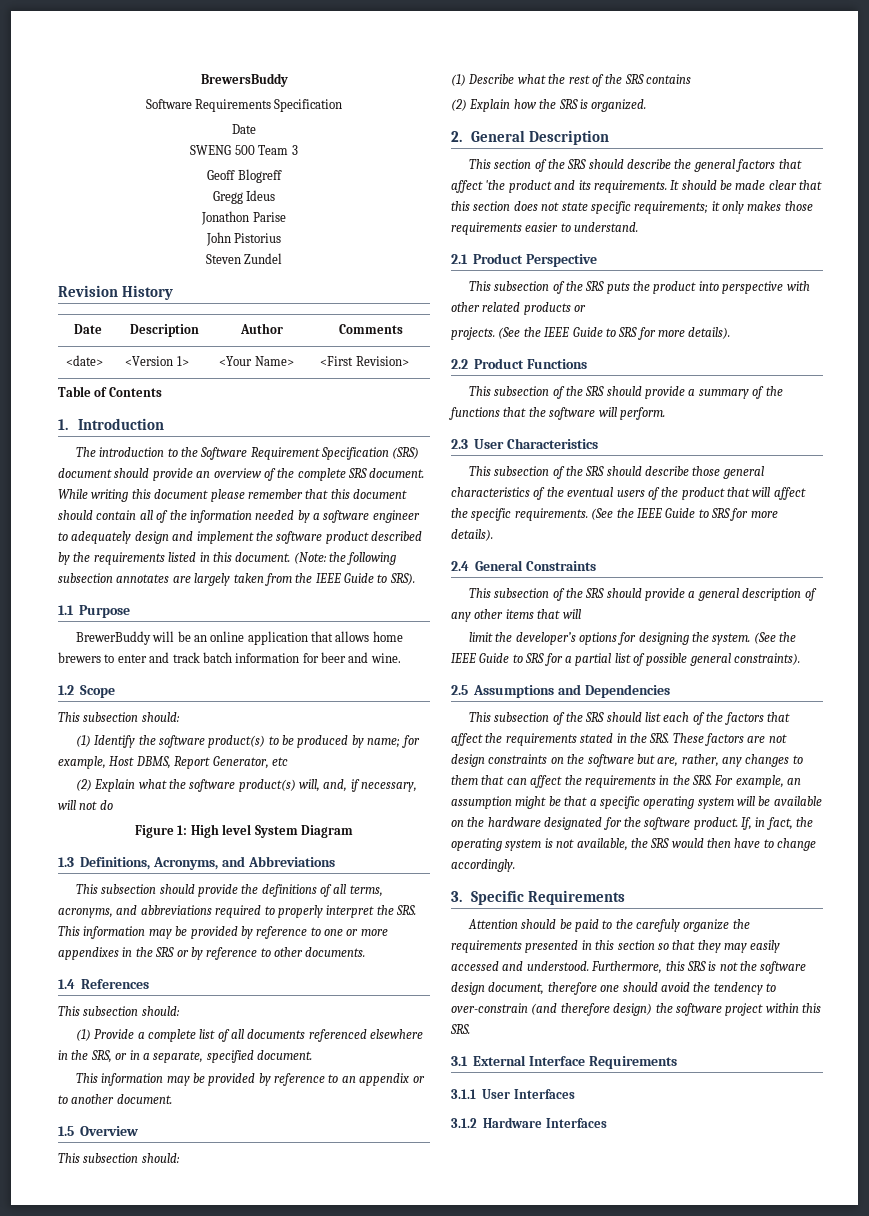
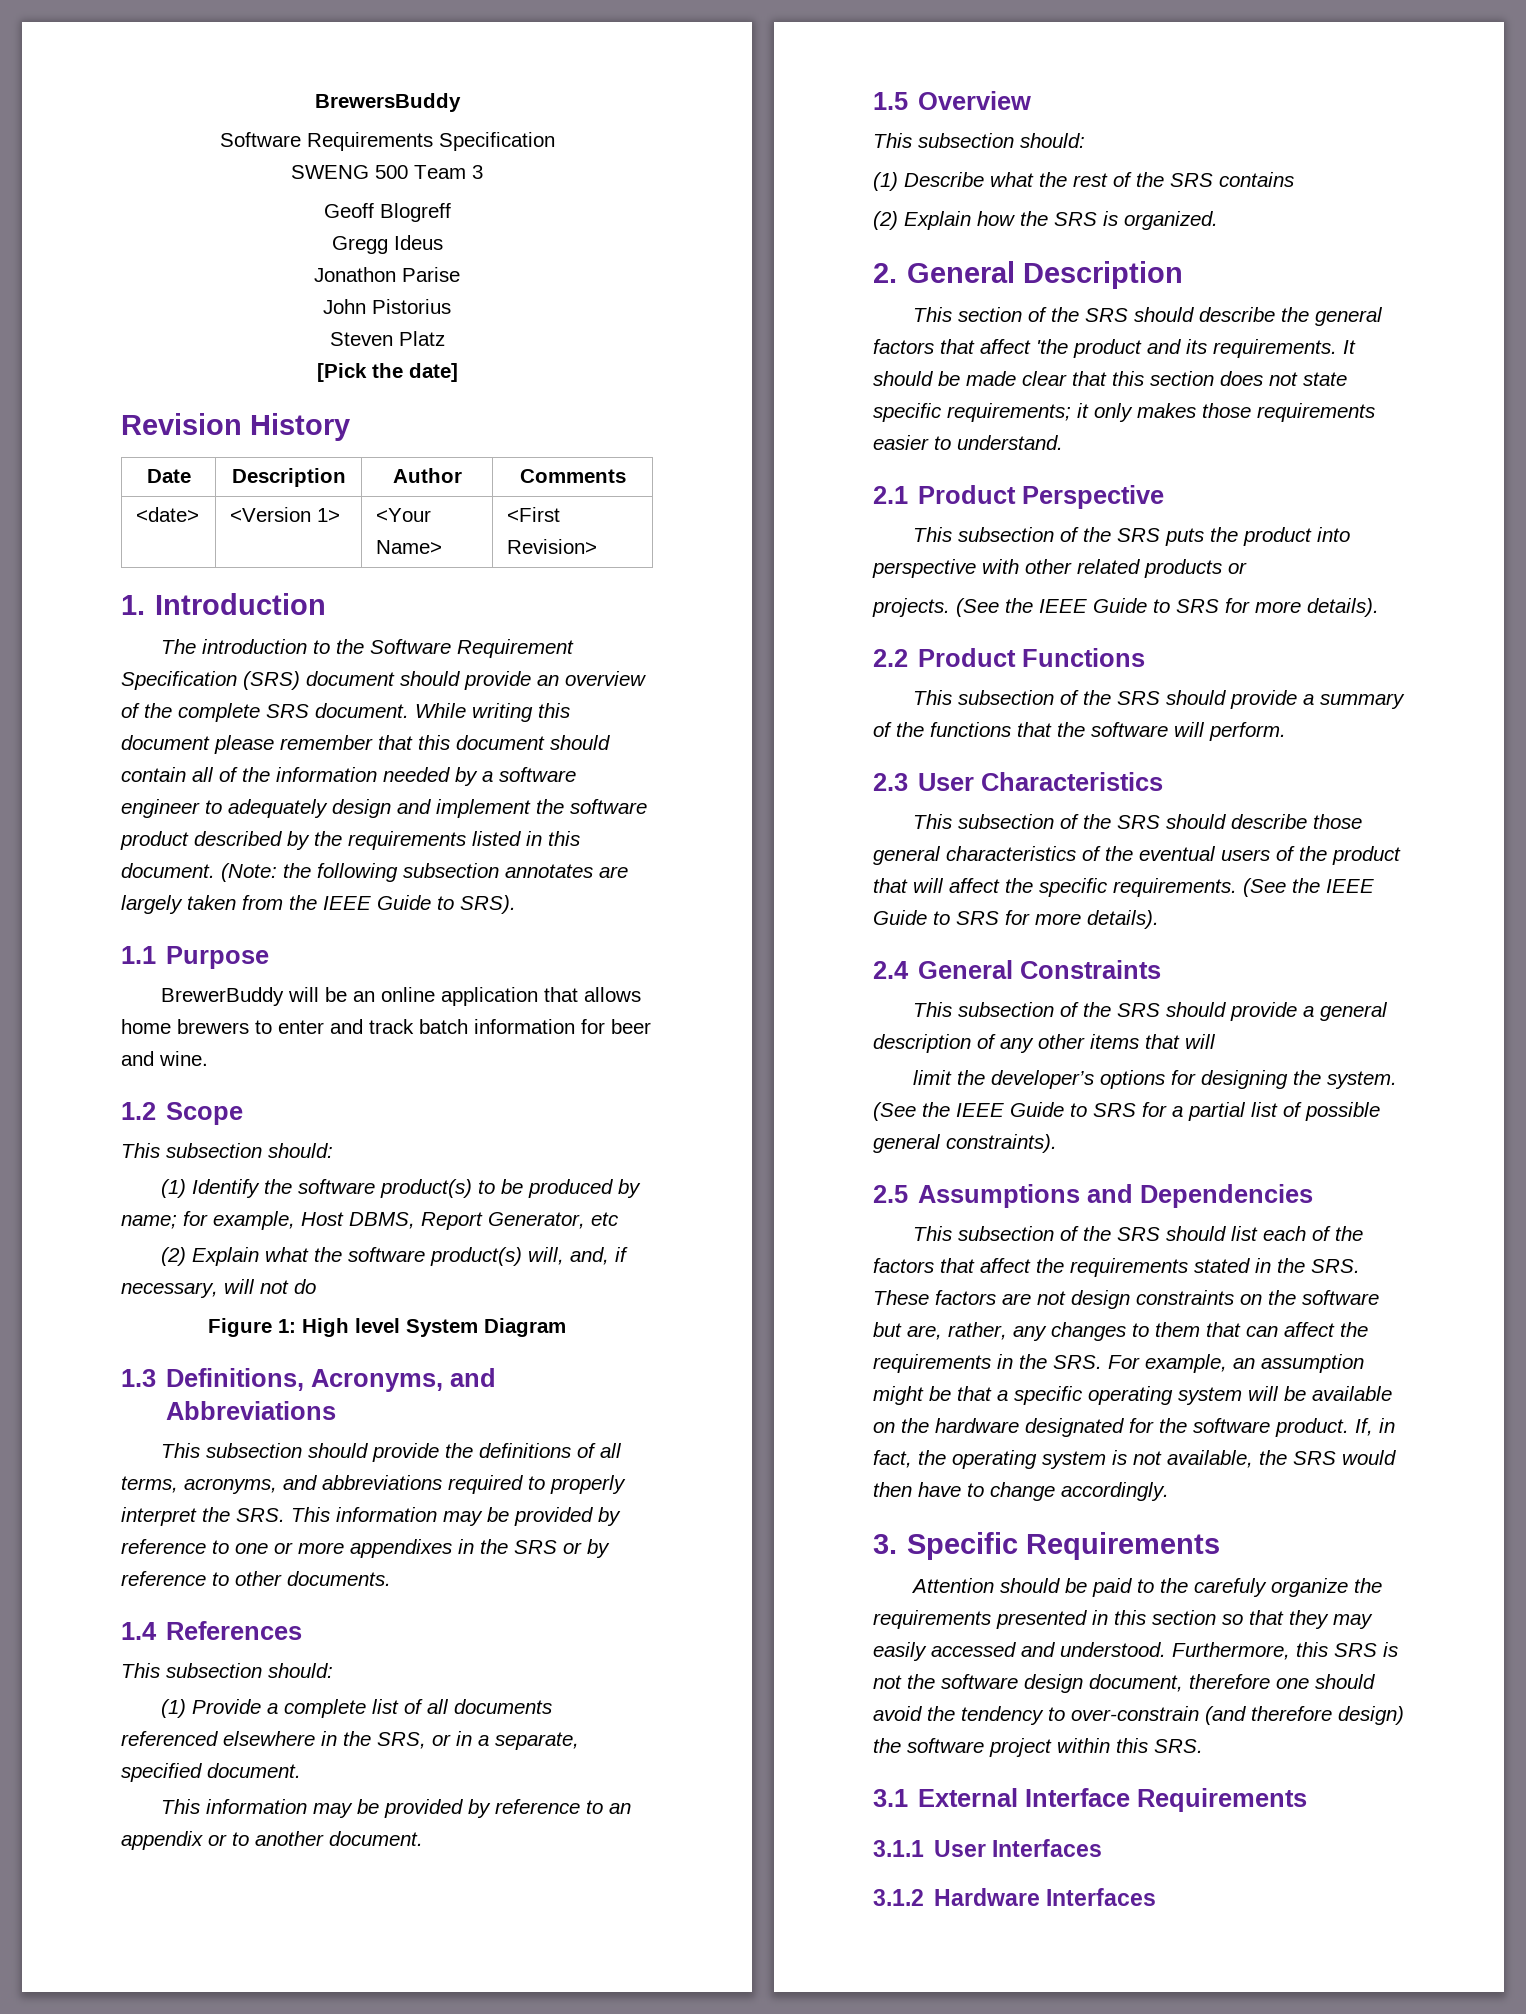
  Software Requirements Specification
- Date
- Steven Zundel
+ Steven Platz
+ [Pick the date]
- Table of Contents

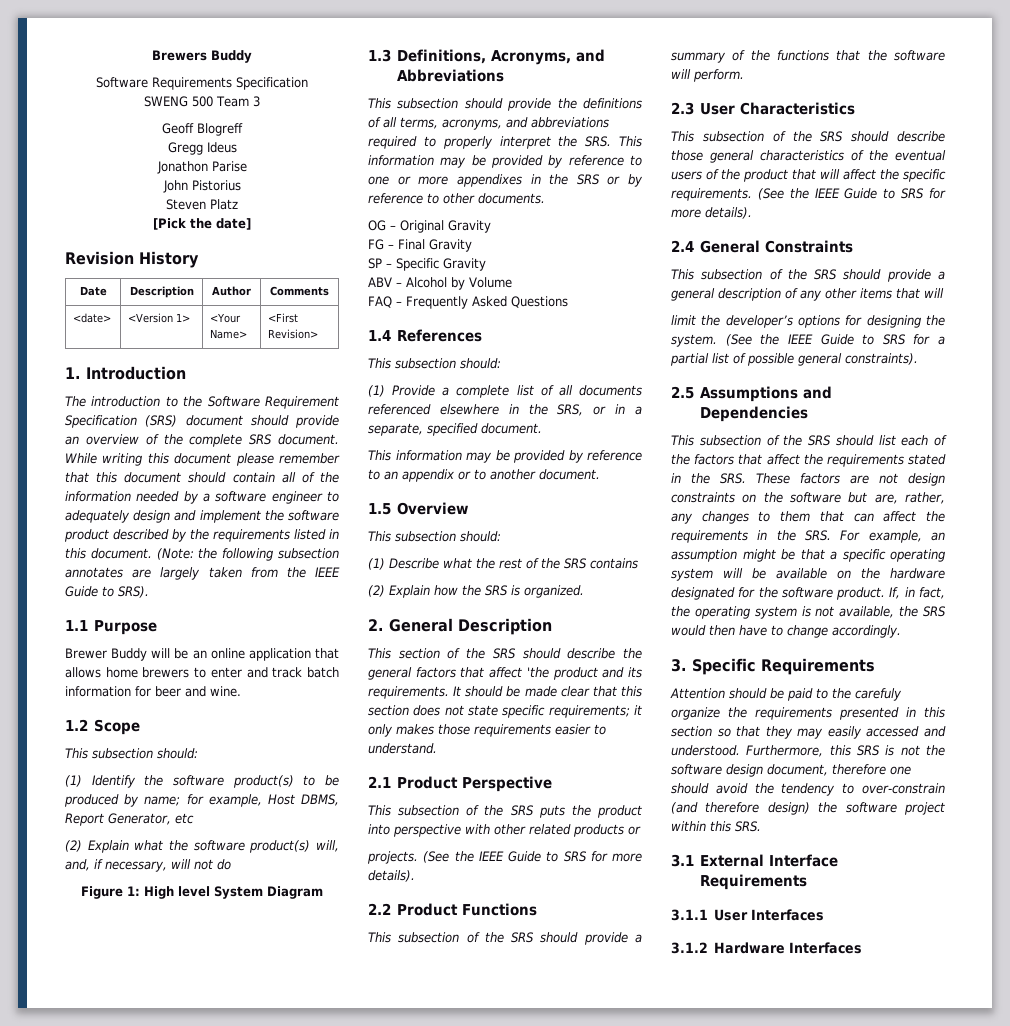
- BrewersBuddy
+ Brewers Buddy
- BrewerBuddy will be an online application that allows home brewers to enter and track batch information for beer and wine.
+ Brewer Buddy will be an online application that allows home brewers to enter and track batch information for beer and wine.
+ OG – Original Gravity
+ FG – Final Gravity
+ SP – Specific Gravity
+ ABV – Alcohol by Volume
+ FAQ – Frequently Asked Questions

